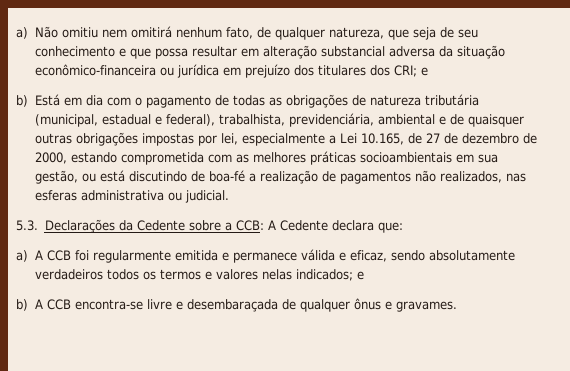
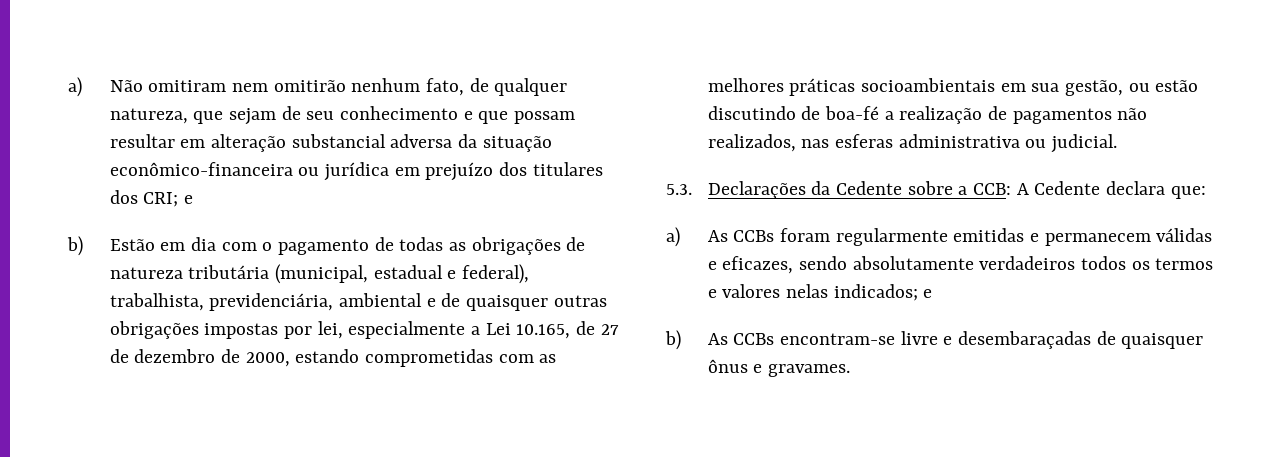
- a) Não omitiu nem omitirá nenhum fato, de qualquer natureza, que seja de seu conhecimento e que possa resultar em alteração substancial adversa da situação econômico-financeira ou jurídica em prejuízo dos titulares dos CRI; e
+ a) Não omitiram nem omitirão nenhum fato, de qualquer natureza, que sejam de seu conhecimento e que possam resultar em alteração substancial adversa da situação econômico-financeira ou jurídica em prejuízo dos titulares dos CRI; e
- b) Está em dia com o pagamento de todas as obrigações de natureza tributária (municipal, estadual e federal), trabalhista, previdenciária, ambiental e de quaisquer outras obrigações impostas por lei, especialmente a Lei 10.165, de 27 de dezembro de 2000, estando comprometida com as melhores práticas socioambientais em sua gestão, ou está discutindo de boa-fé a realização de pagamentos não realizados, nas esferas administrativa ou judicial.
+ b) Estão em dia com o pagamento de todas as obrigações de natureza tributária (municipal, estadual e federal), trabalhista, previdenciária, ambiental e de quaisquer outras obrigações impostas por lei, especialmente a Lei 10.165, de 27 de dezembro de 2000, estando comprometidas com as melhores práticas socioambientais em sua gestão, ou estão discutindo de boa-fé a realização de pagamentos não realizados, nas esferas administrativa ou judicial.
- a) A CCB foi regularmente emitida e permanece válida e eficaz, sendo absolutamente verdadeiros todos os termos e valores nelas indicados; e
+ a) As CCBs foram regularmente emitidas e permanecem válidas e eficazes, sendo absolutamente verdadeiros todos os termos e valores nelas indicados; e
- b) A CCB encontra-se livre e desembaraçada de qualquer ônus e gravames.
+ b) As CCBs encontram-se livre e desembaraçadas de quaisquer ônus e gravames.

